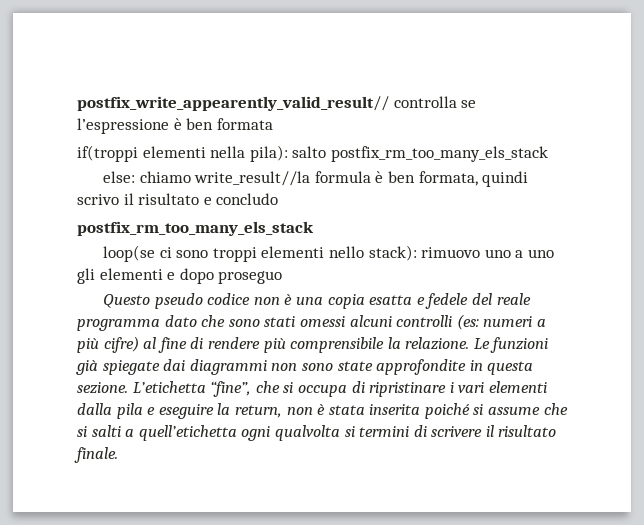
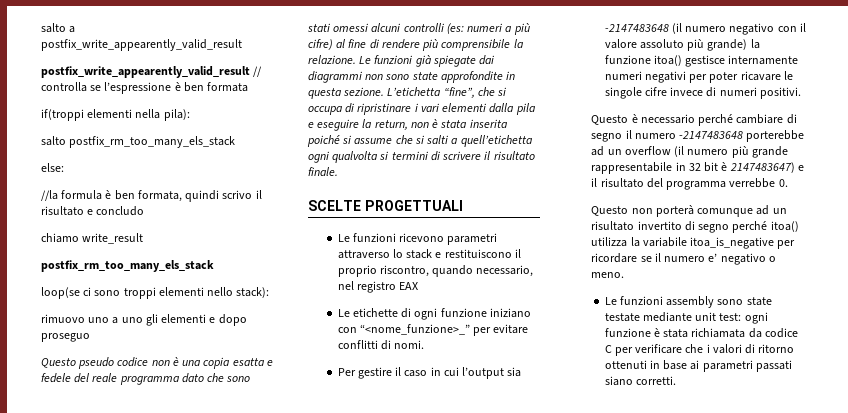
- postfix_write_appearently_valid_result// controlla se l’espressione è ben formata
+ salto a postfix_write_appearently_valid_result
+ postfix_write_appearently_valid_result // controlla se l’espressione è ben formata
- if(troppi elementi nella pila): salto postfix_rm_too_many_els_stack
+ if(troppi elementi nella pila):
+ salto postfix_rm_too_many_els_stack
- else: chiamo write_result//la formula è ben formata, quindi scrivo il risultato e concludo
+ else:
+ //la formula è ben formata, quindi scrivo il risultato e concludo
+ chiamo write_result
- loop(se ci sono troppi elementi nello stack): rimuovo uno a uno gli elementi e dopo proseguo
+ loop(se ci sono troppi elementi nello stack):
+ rimuovo uno a uno gli elementi e dopo proseguo
+ SCELTE PROGETTUALI
+ Le funzioni ricevono parametri attraverso lo stack e restituiscono il proprio riscontro, quando necessario, nel registro EAX
+ Le etichette di ogni funzione iniziano con “<nome_funzione>_” per evitare conflitti di nomi.
+ Per gestire il caso in cui l’output sia -2147483648 (il numero negativo con il valore assoluto più grande) la funzione itoa() gestisce internamente numeri negativi per poter ricavare le singole cifre invece di numeri positivi.
+ Questo è necessario perché cambiare di segno il numero -2147483648 porterebbe ad un overflow (il numero più grande rappresentabile in 32 bit è 2147483647) e il risultato del programma verrebbe 0.
+ Questo non porterà comunque ad un risultato invertito di segno perché itoa() utilizza la variabile itoa_is_negative per ricordare se il numero e’ negativo o meno.
+ Le funzioni assembly sono state testate mediante unit test: ogni funzione è stata richiamata da codice C per verificare che i valori di ritorno ottenuti in base ai parametri passati siano corretti.

